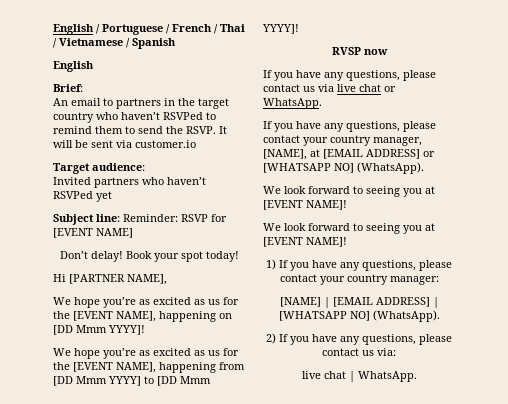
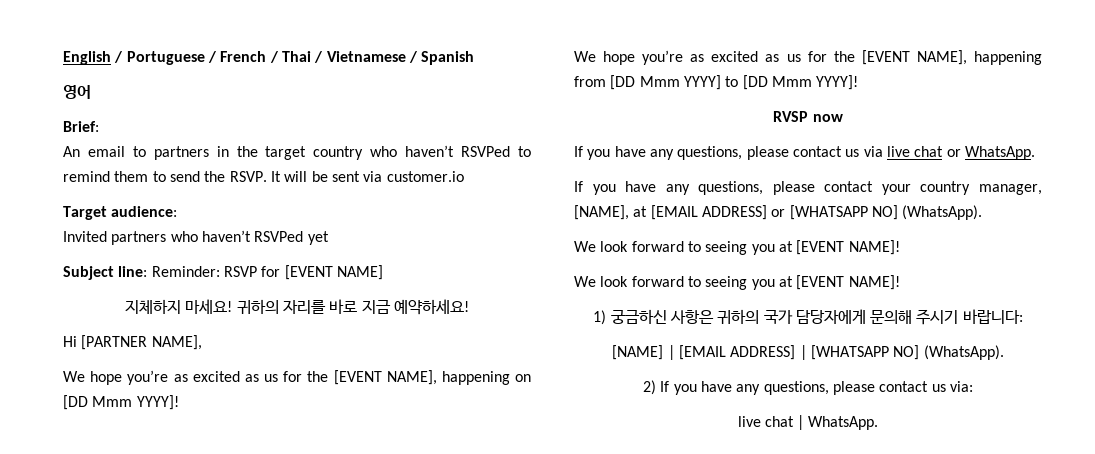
  English / Portuguese / French / Thai / Vietnamese / Spanish
- English
+ 영어
- Don’t delay! Book your spot today!
+ 지체하지 마세요! 귀하의 자리를 바로 지금 예약하세요!
- 1) If you have any questions, please contact your country manager:
+ 1) 궁금하신 사항은 귀하의 국가 담당자에게 문의해 주시기 바랍니다:

